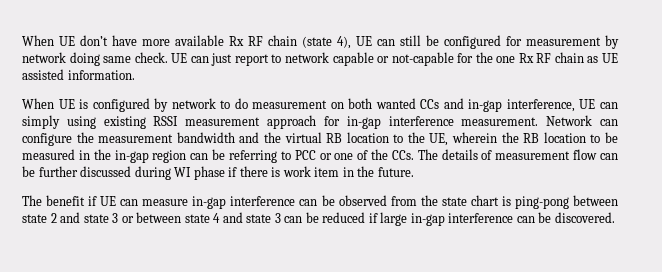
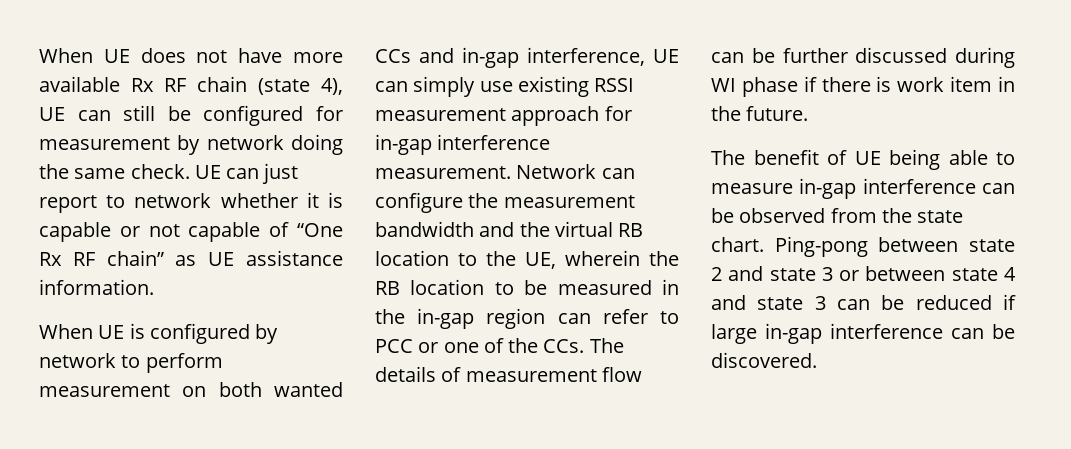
- When UE don’t have more available Rx RF chain (state 4), UE can still be configured for measurement by network doing same check.
+ When UE does not have more available Rx RF chain (state 4), UE can still be configured for measurement by network doing the same check.
- UE can just report to network capable or not-capable for the one Rx RF chain as UE assisted information.
+ UE can just report to network whether it is capable or not capable of “One Rx RF chain” as UE assistance information.
- When UE is configured by network to do measurement on both wanted CCs and in-gap interference, UE can simply using existing RSSI measurement approach for in-gap interference measurement.
+ When UE is configured by network to perform measurement on both wanted CCs and in-gap interference, UE can simply use existing RSSI measurement approach for in-gap interference measurement.
- Network can configure the measurement bandwidth and the virtual RB location to the UE, wherein the RB location to be measured in the in-gap region can be referring to PCC or one of the CCs. The details of measurement flow can be further discussed during WI phase if there is work item in the future.
+ Network can configure the measurement bandwidth and the virtual RB location to the UE, wherein the RB location to be measured in the in-gap region can refer to PCC or one of the CCs. The details of measurement flow can be further discussed during WI phase if there is work item in the future.
- The benefit if UE can measure in-gap interference can be observed from the state chart is ping-pong between state 2 and state 3 or between state 4 and state 3 can be reduced if large in-gap interference can be discovered.
+ The benefit of UE being able to measure in-gap interference can be observed from the state chart. Ping-pong between state 2 and state 3 or between state 4 and state 3 can be reduced if large in-gap interference can be discovered.

